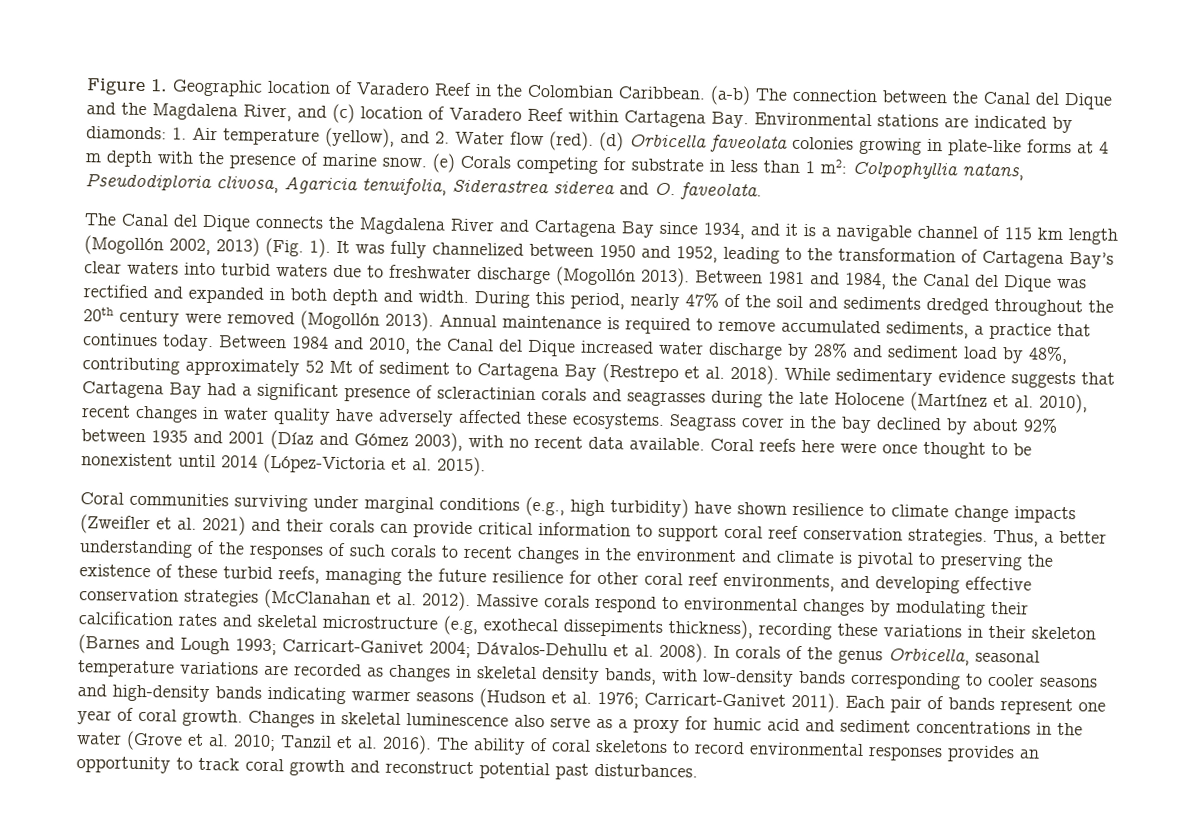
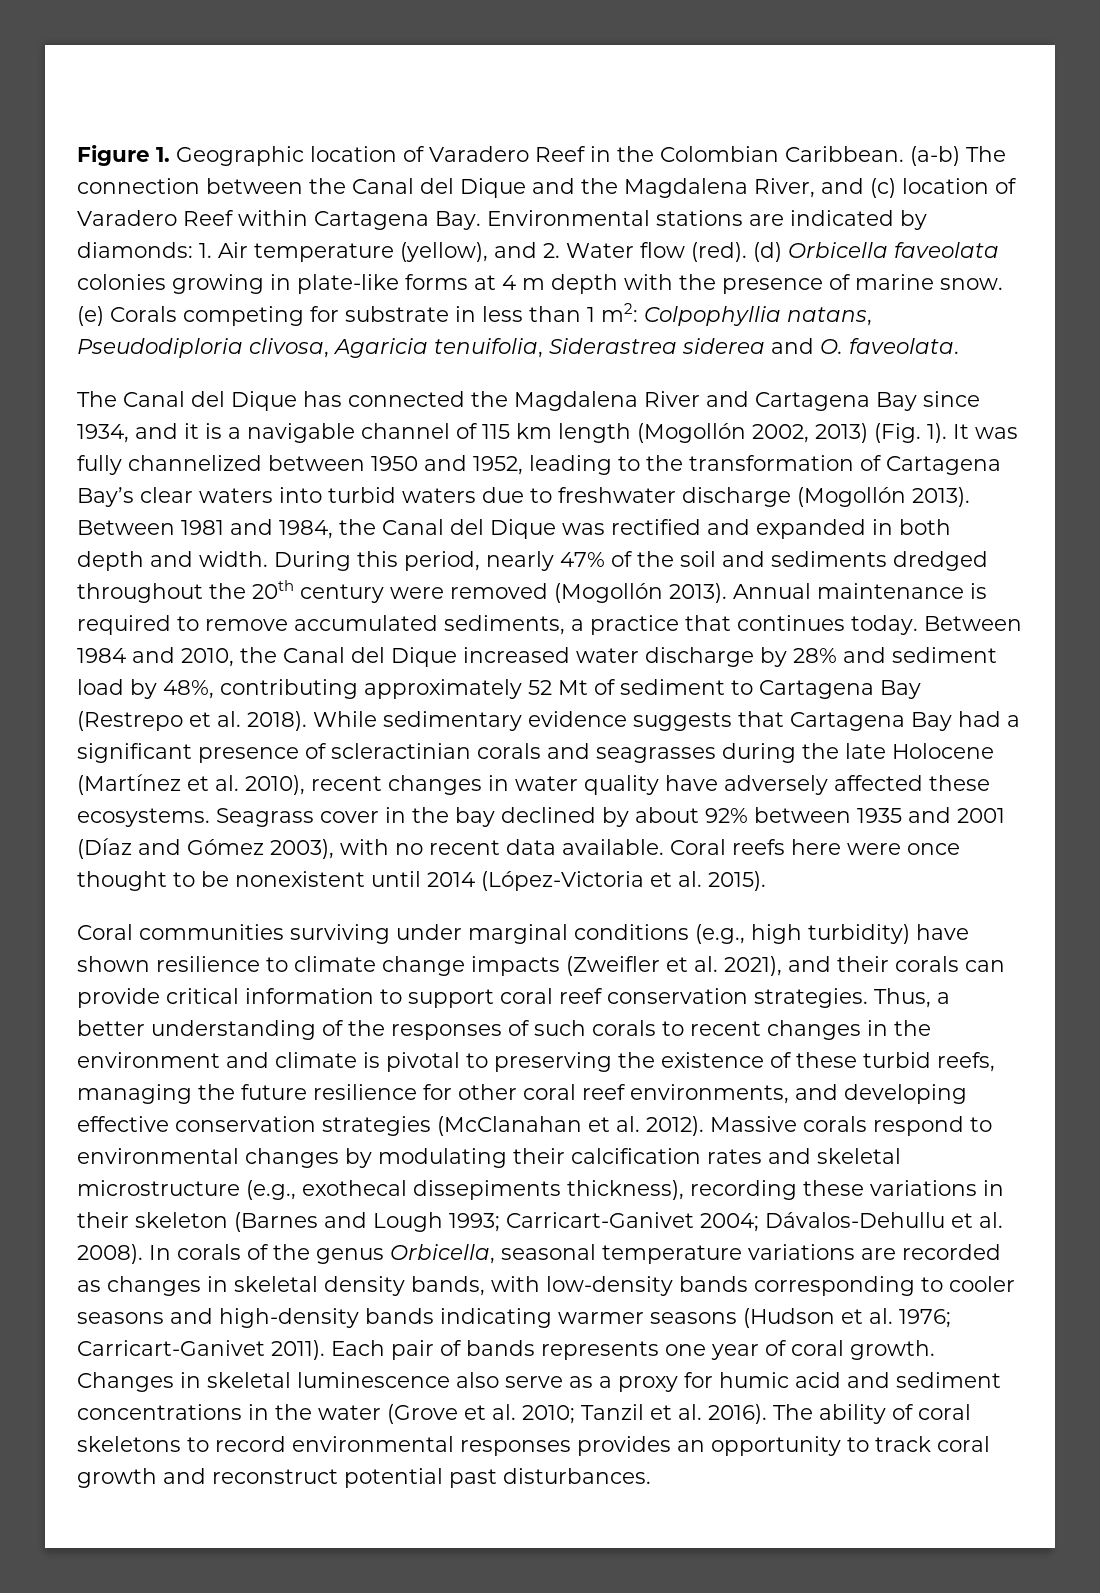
- The Canal del Dique connects the Magdalena River and Cartagena Bay since 1934, and it is a navigable channel of 115 km length (Mogollón 2002, 2013) (Fig. 1).
+ The Canal del Dique has connected the Magdalena River and Cartagena Bay since 1934, and it is a navigable channel of 115 km length (Mogollón 2002, 2013) (Fig. 1).
- Coral communities surviving under marginal conditions (e.g., high turbidity) have shown resilience to climate change impacts (Zweifler et al. 2021) and their corals can provide critical information to support coral reef conservation strategies.
+ Coral communities surviving under marginal conditions (e.g., high turbidity) have shown resilience to climate change impacts (Zweifler et al. 2021), and their corals can provide critical information to support coral reef conservation strategies.
- Massive corals respond to environmental changes by modulating their calcification rates and skeletal microstructure (e.g, exothecal dissepiments thickness), recording these variations in their skeleton (Barnes and Lough 1993; Carricart-Ganivet 2004; Dávalos-Dehullu et al. 2008).
+ Massive corals respond to environmental changes by modulating their calcification rates and skeletal microstructure (e.g., exothecal dissepiments thickness), recording these variations in their skeleton (Barnes and Lough 1993; Carricart-Ganivet 2004; Dávalos-Dehullu et al. 2008).
- Each pair of bands represent one year of coral growth.
+ Each pair of bands represents one year of coral growth.

